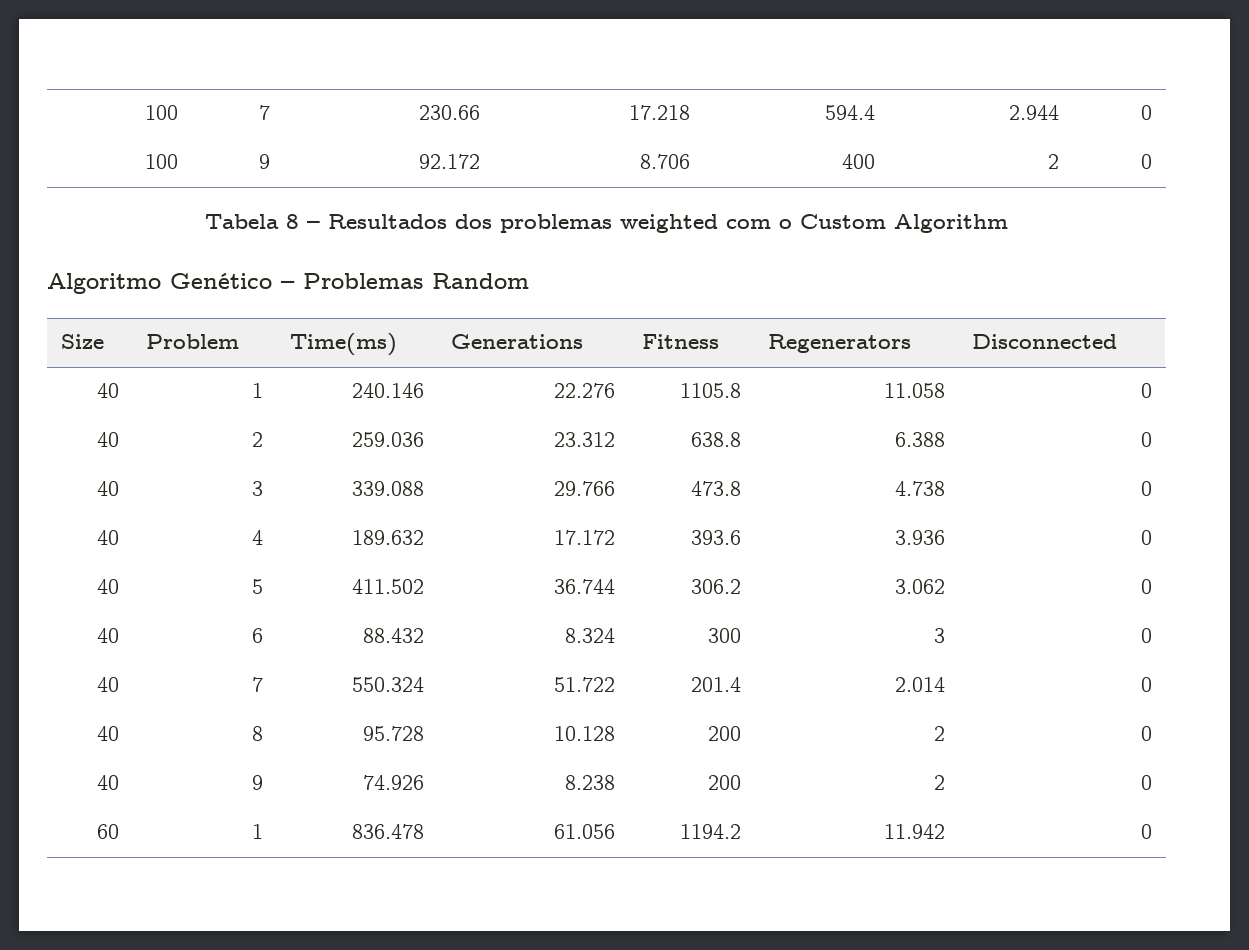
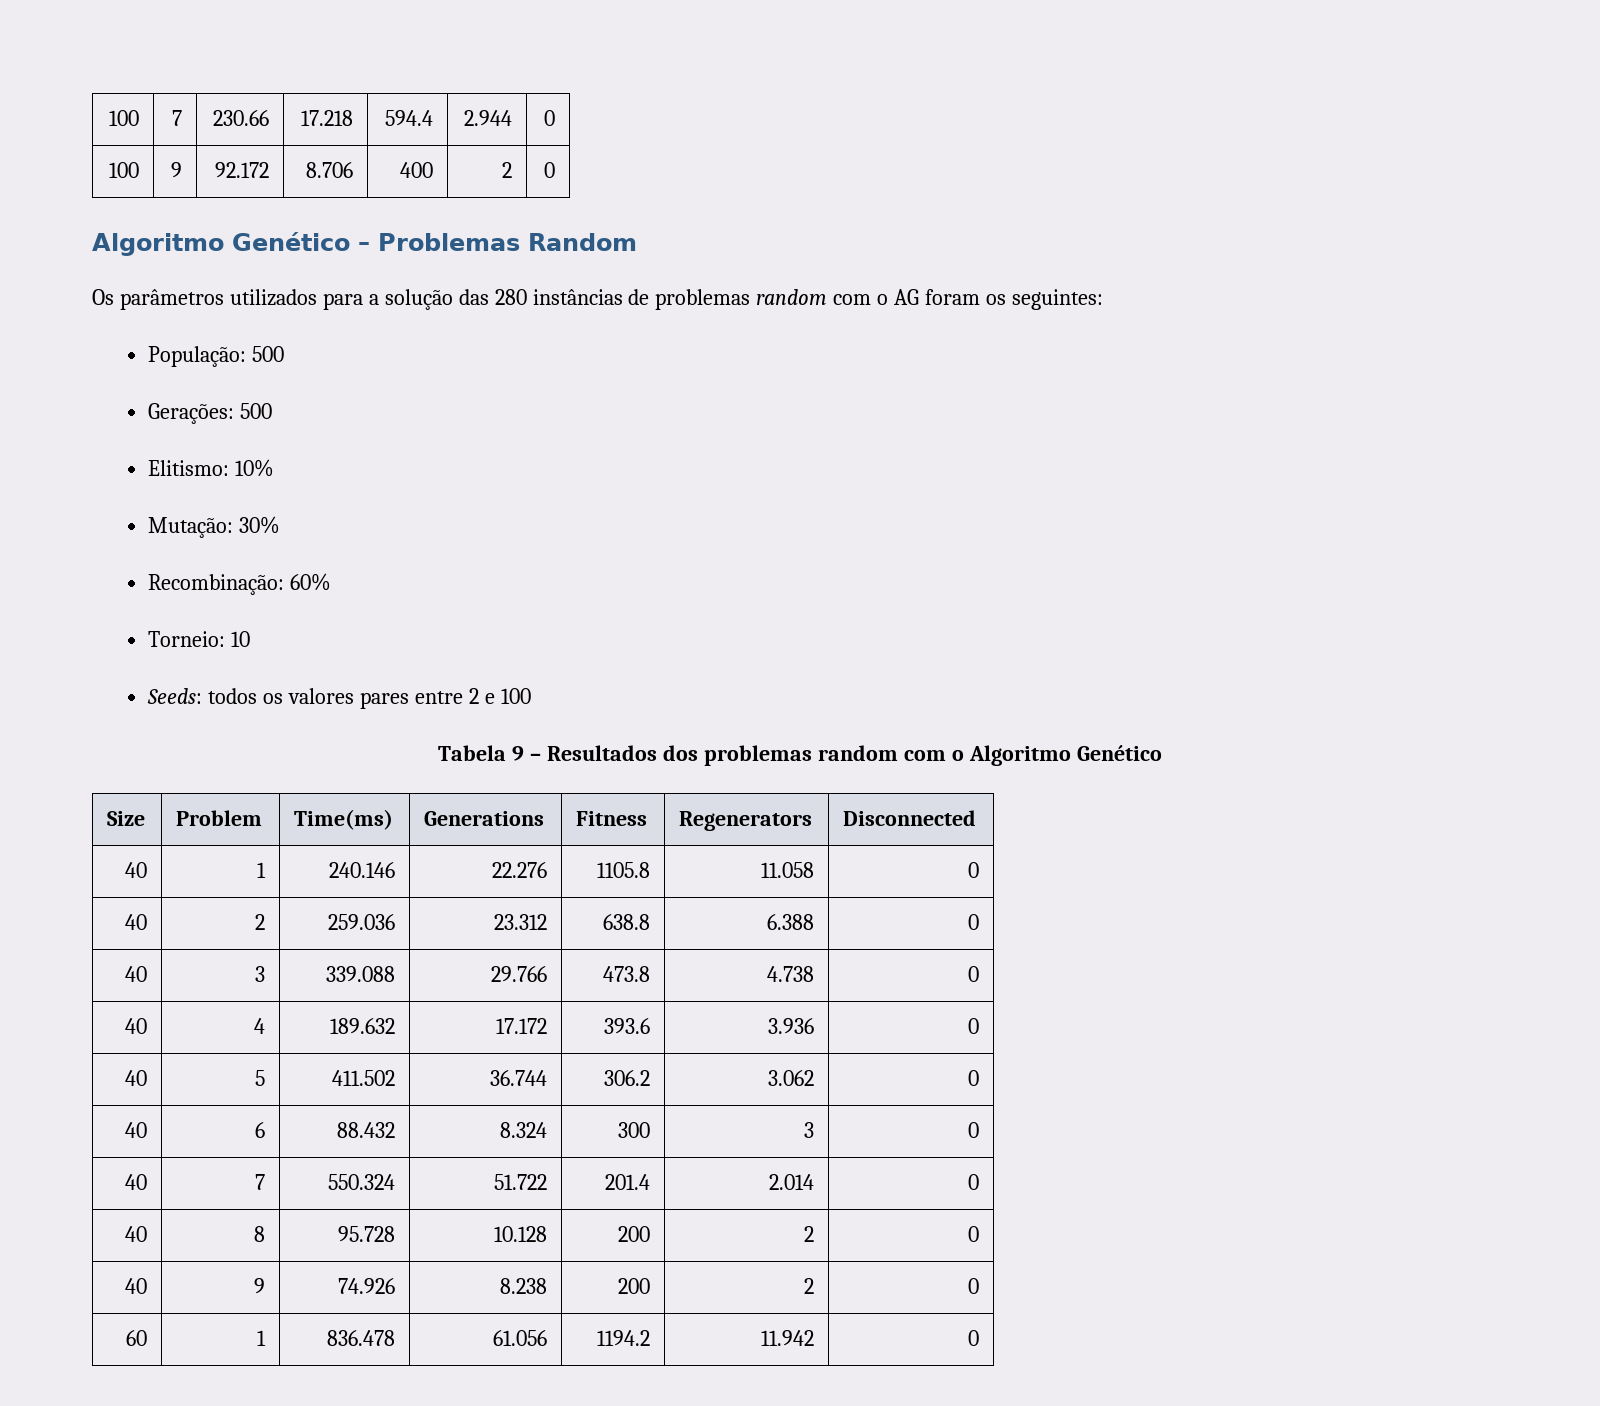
- Tabela 8 – Resultados dos problemas weighted com o Custom Algorithm
+ Os parâmetros utilizados para a solução das 280 instâncias de problemas random com o AG foram os seguintes:
+ População: 500
+ Gerações: 500
+ Elitismo: 10%
+ Mutação: 30%
+ Recombinação: 60%
+ Torneio: 10
+ Seeds: todos os valores pares entre 2 e 100
+ Tabela 9 – Resultados dos problemas random com o Algoritmo Genético

